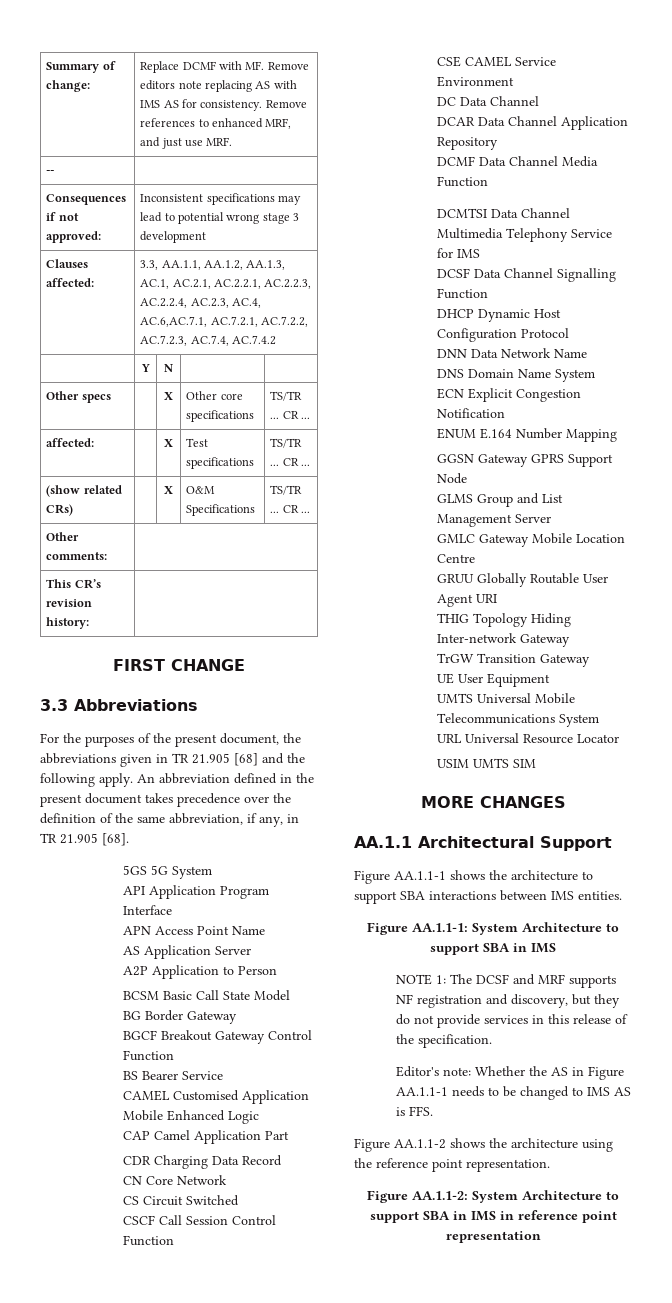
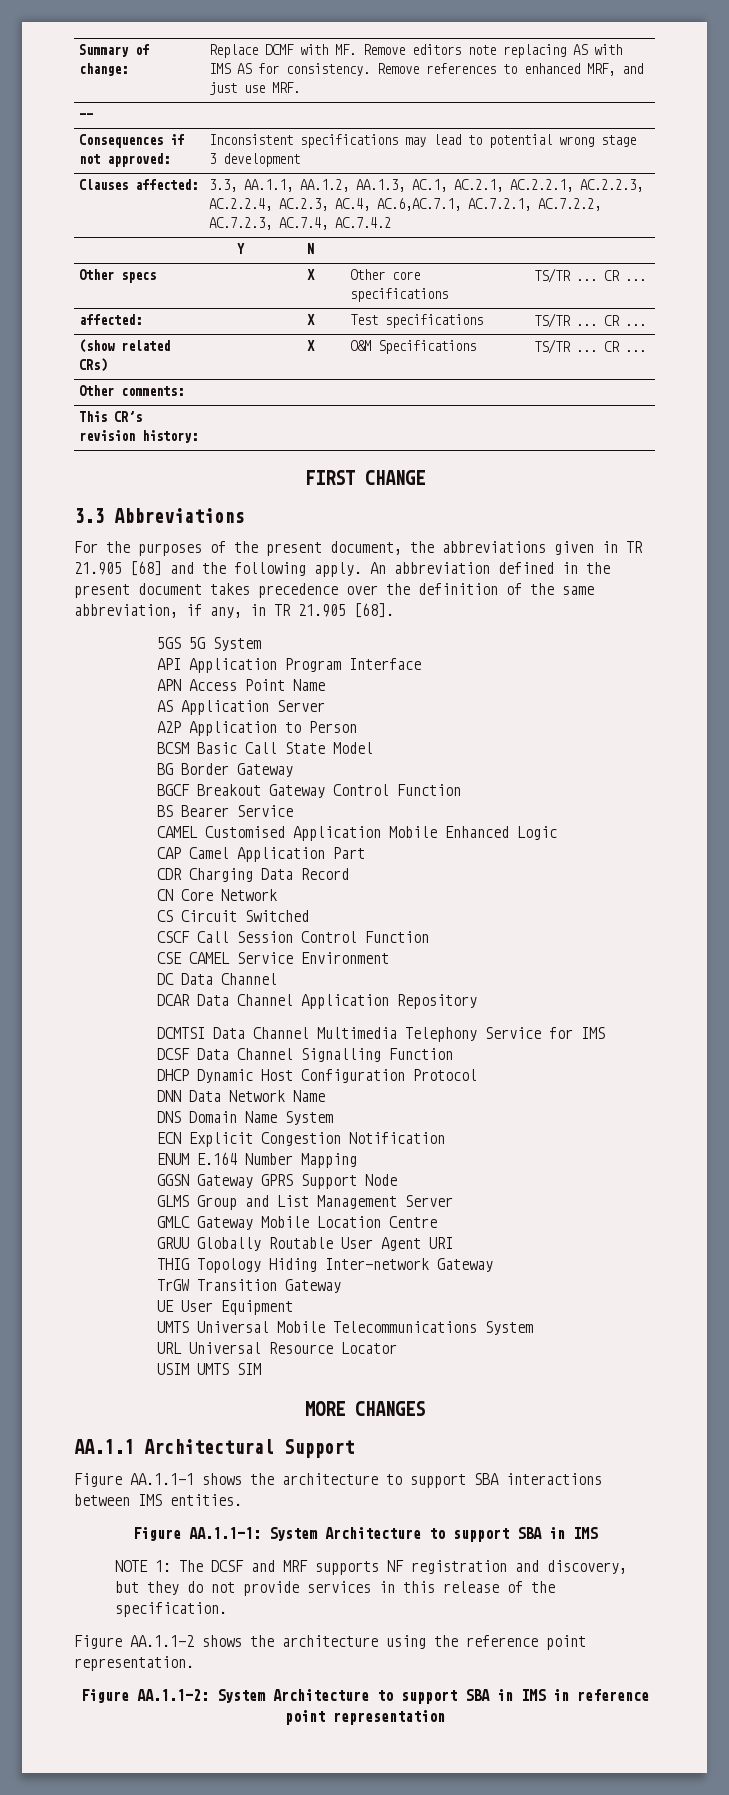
- DCMF Data Channel Media Function
- Editor's note: Whether the AS in Figure AA.1.1-1 needs to be changed to IMS AS is FFS.

